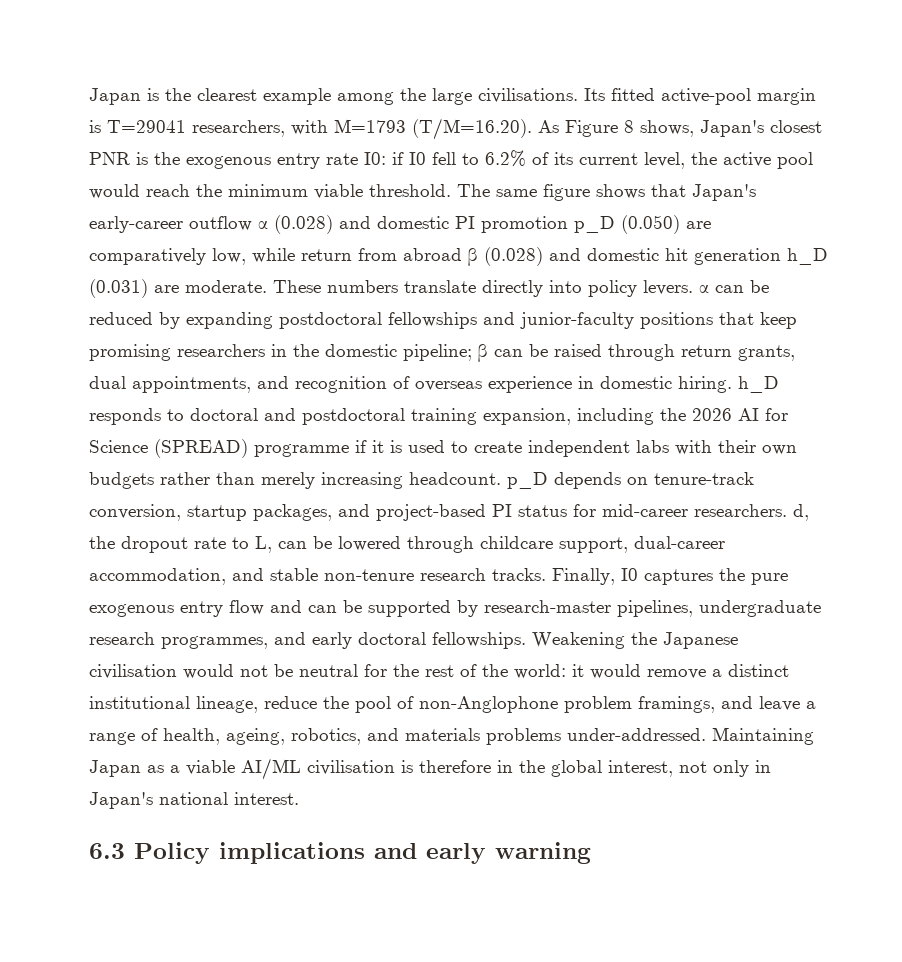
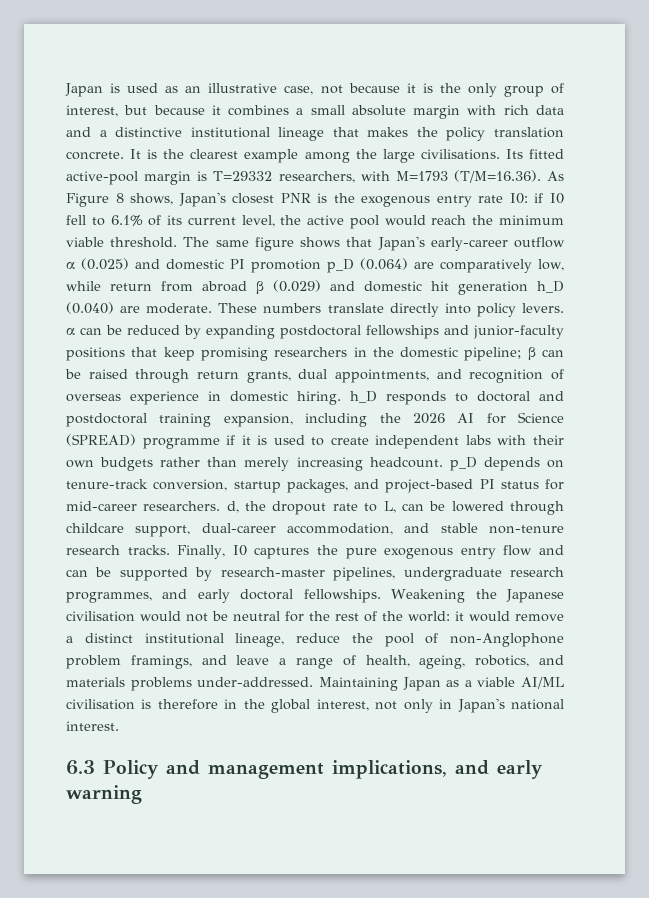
- Japan is the clearest example among the large civilisations.
+ Japan is used as an illustrative case, not because it is the only group of interest, but because it combines a small absolute margin with rich data and a distinctive institutional lineage that makes the policy translation concrete. It is the clearest example among the large civilisations.
- Its fitted active-pool margin is T=29041 researchers, with M=1793 (T/M=16.20). As Figure 8 shows, Japan's closest PNR is the exogenous entry rate I0: if I0 fell to 6.2% of its current level, the active pool would reach the minimum viable threshold.
+ Its fitted active-pool margin is T=29332 researchers, with M=1793 (T/M=16.36). As Figure 8 shows, Japan's closest PNR is the exogenous entry rate I0: if I0 fell to 6.1% of its current level, the active pool would reach the minimum viable threshold.
- The same figure shows that Japan's early-career outflow α (0.028) and domestic PI promotion p_D (0.050) are comparatively low, while return from abroad β (0.028) and domestic hit generation h_D (0.031) are moderate.
+ The same figure shows that Japan's early-career outflow α (0.025) and domestic PI promotion p_D (0.064) are comparatively low, while return from abroad β (0.029) and domestic hit generation h_D (0.040) are moderate.
- 6.3 Policy implications and early warning
+ 6.3 Policy and management implications, and early warning

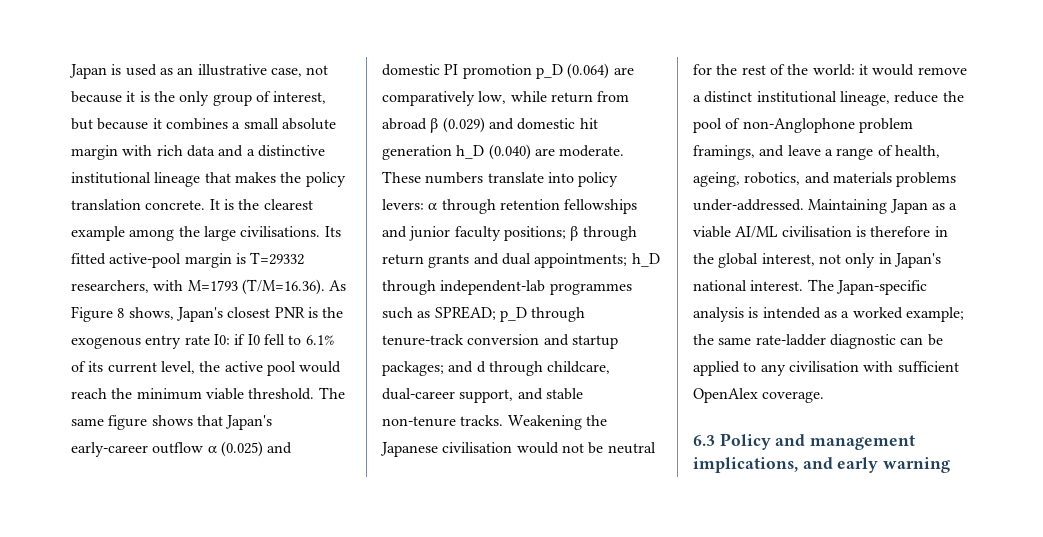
- These numbers translate directly into policy levers. α can be reduced by expanding postdoctoral fellowships and junior-faculty positions that keep promising researchers in the domestic pipeline; β can be raised through return grants, dual appointments, and recognition of overseas experience in domestic hiring. h_D responds to doctoral and postdoctoral training expansion, including the 2026 AI for Science (SPREAD) programme if it is used to create independent labs with their own budgets rather than merely increasing headcount. p_D depends on tenure-track conversion, startup packages, and project-based PI status for mid-career researchers. d, the dropout rate to L, can be lowered through childcare support, dual-career accommodation, and stable non-tenure research tracks. Finally, I0 captures the pure exogenous entry flow and can be supported by research-master pipelines, undergraduate research programmes, and early doctoral fellowships.
+ These numbers translate into policy levers: α through retention fellowships and junior faculty positions; β through return grants and dual appointments; h_D through independent-lab programmes such as SPREAD; p_D through tenure-track conversion and startup packages; and d through childcare, dual-career support, and stable non-tenure tracks.
+ The Japan-specific analysis is intended as a worked example; the same rate-ladder diagnostic can be applied to any civilisation with sufficient OpenAlex coverage.

